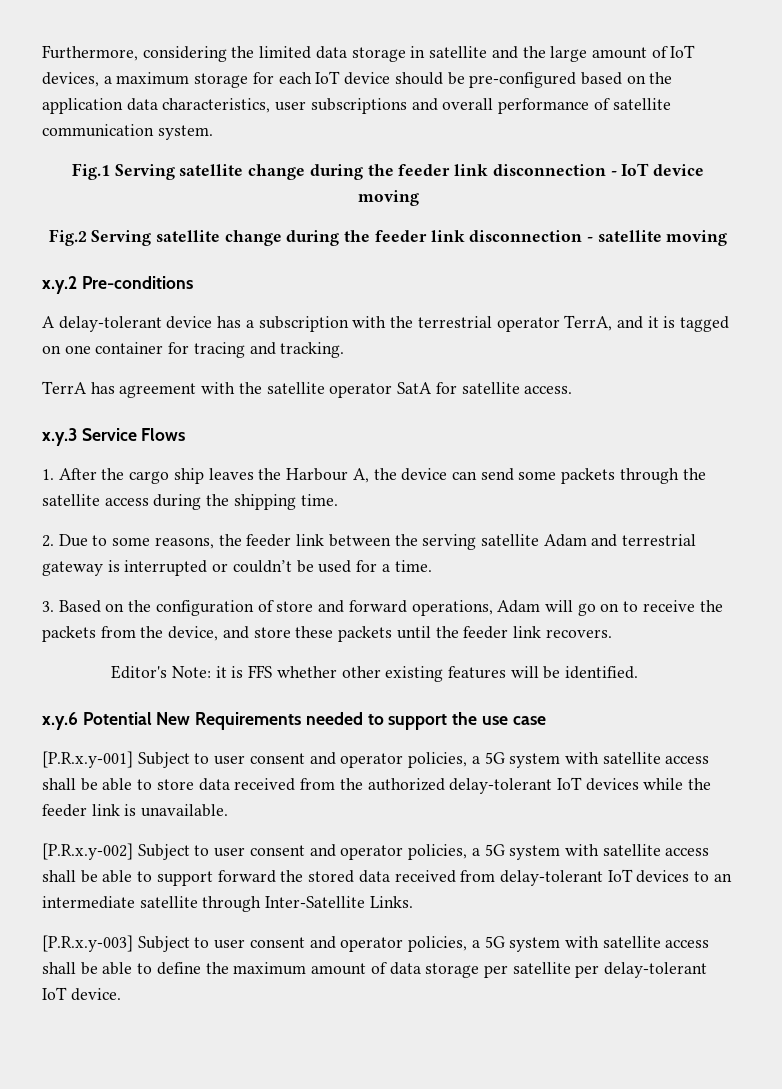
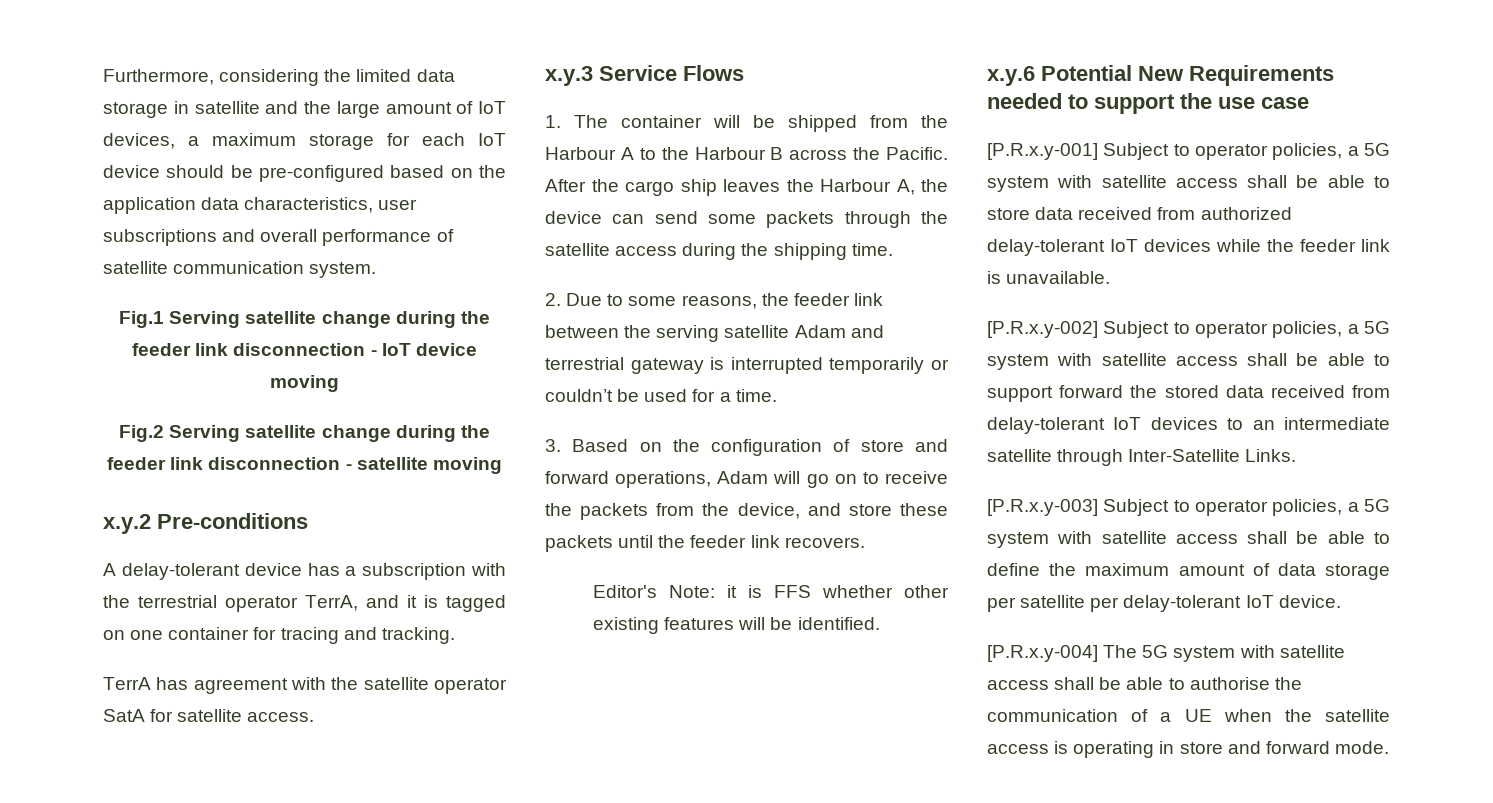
- 1. After the cargo ship leaves the Harbour A, the device can send some packets through the satellite access during the shipping time.
+ 1. The container will be shipped from the Harbour A to the Harbour B across the Pacific. After the cargo ship leaves the Harbour A, the device can send some packets through the satellite access during the shipping time.
- 2. Due to some reasons, the feeder link between the serving satellite Adam and terrestrial gateway is interrupted or couldn’t be used for a time.
+ 2. Due to some reasons, the feeder link between the serving satellite Adam and terrestrial gateway is interrupted temporarily or couldn’t be used for a time.
- [P.R.x.y-001] Subject to user consent and operator policies, a 5G system with satellite access shall be able to store data received from the authorized delay-tolerant IoT devices while the feeder link is unavailable.
+ [P.R.x.y-001] Subject to operator policies, a 5G system with satellite access shall be able to store data received from authorized delay-tolerant IoT devices while the feeder link is unavailable.
- [P.R.x.y-002] Subject to user consent and operator policies, a 5G system with satellite access shall be able to support forward the stored data received from delay-tolerant IoT devices to an intermediate satellite through Inter-Satellite Links.
+ [P.R.x.y-002] Subject to operator policies, a 5G system with satellite access shall be able to support forward the stored data received from delay-tolerant IoT devices to an intermediate satellite through Inter-Satellite Links.
- [P.R.x.y-003] Subject to user consent and operator policies, a 5G system with satellite access shall be able to define the maximum amount of data storage per satellite per delay-tolerant IoT device.
+ [P.R.x.y-003] Subject to operator policies, a 5G system with satellite access shall be able to define the maximum amount of data storage per satellite per delay-tolerant IoT device.
+ [P.R.x.y-004] The 5G system with satellite access shall be able to authorise the communication of a UE when the satellite access is operating in store and forward mode.

